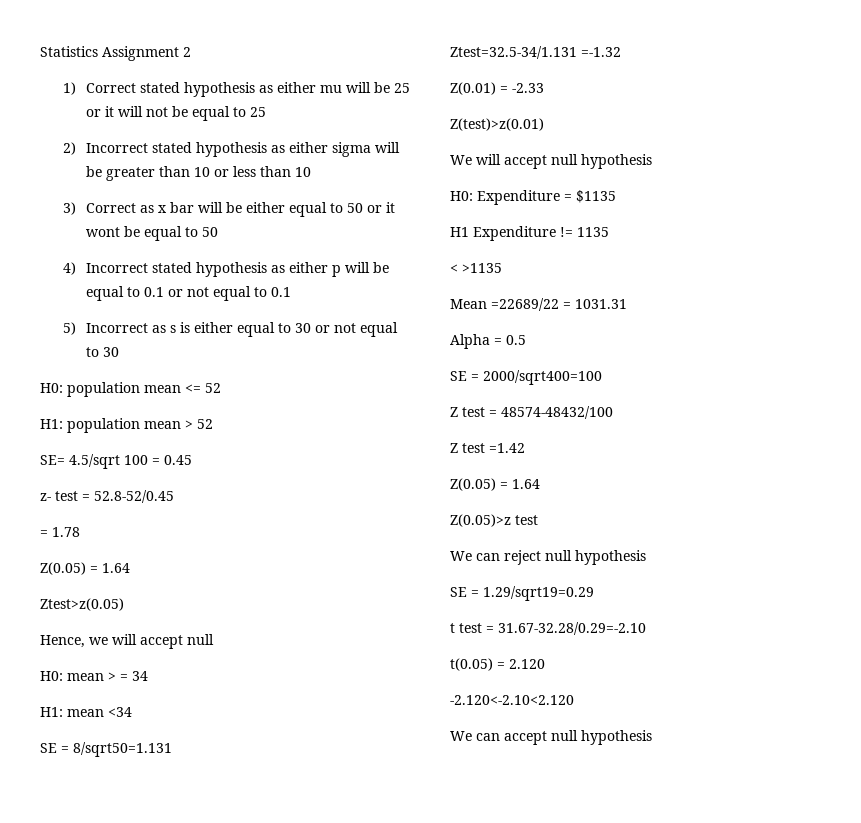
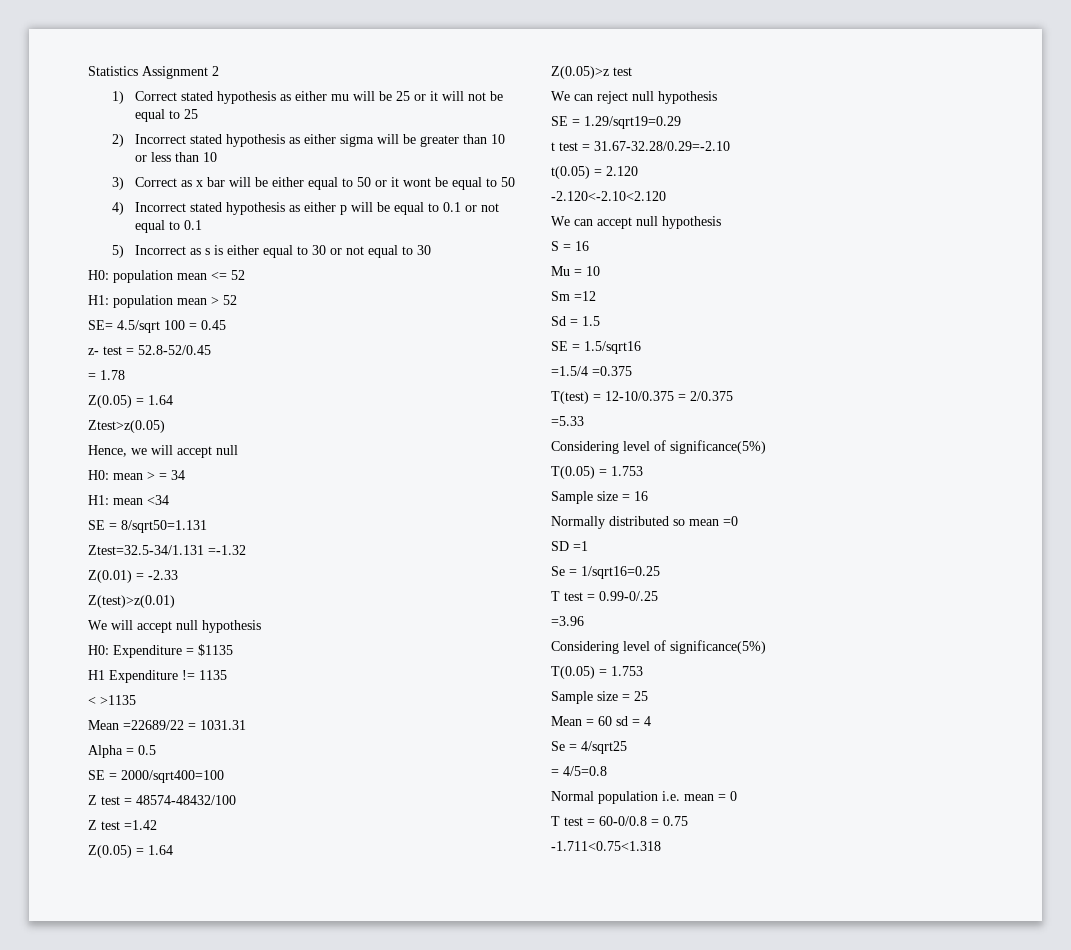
+ S = 16
+ Mu = 10
+ Sm =12
+ Sd = 1.5
+ SE = 1.5/sqrt16
+ =1.5/4 =0.375
+ T(test) = 12-10/0.375 = 2/0.375
+ =5.33
+ Considering level of significance(5%)
+ T(0.05) = 1.753
+ Sample size = 16
+ Normally distributed so mean =0
+ SD =1
+ Se = 1/sqrt16=0.25
+ T test = 0.99-0/.25
+ =3.96
+ Considering level of significance(5%)
+ T(0.05) = 1.753
+ Sample size = 25
+ Mean = 60 sd = 4
+ Se = 4/sqrt25
+ = 4/5=0.8
+ Normal population i.e. mean = 0
+ T test = 60-0/0.8 = 0.75
+ -1.711<0.75<1.318

